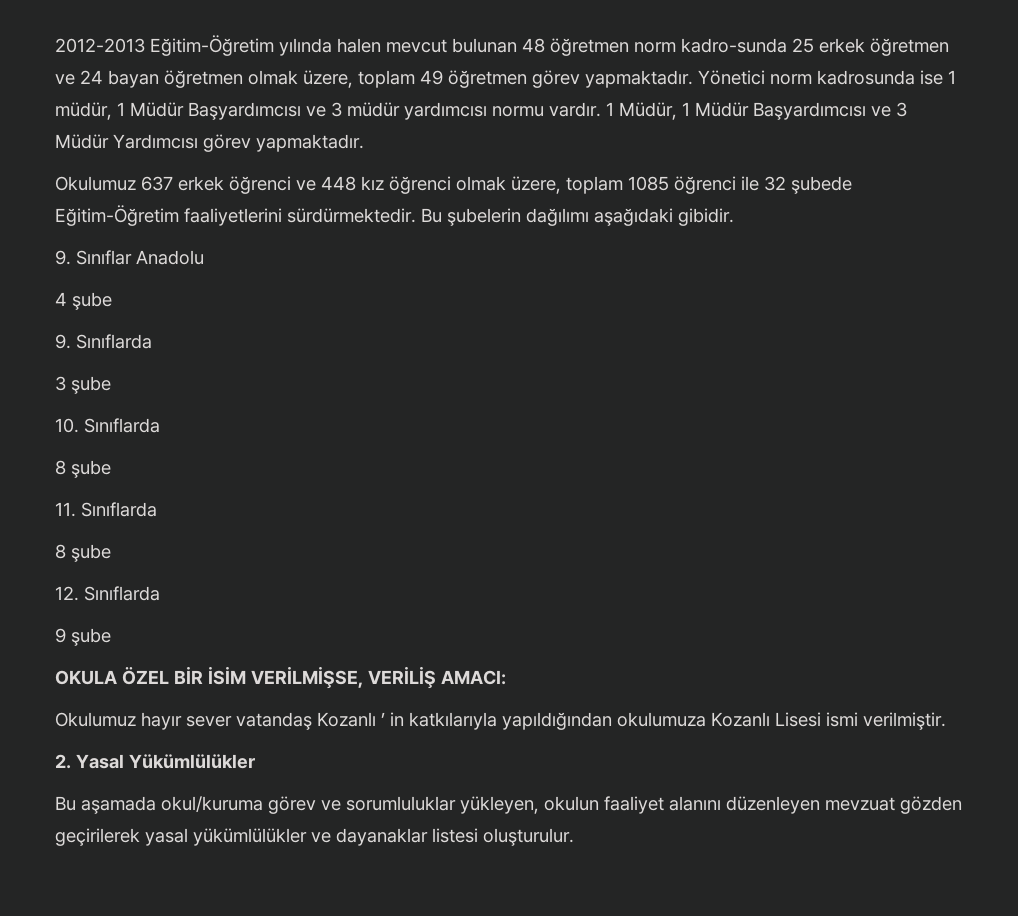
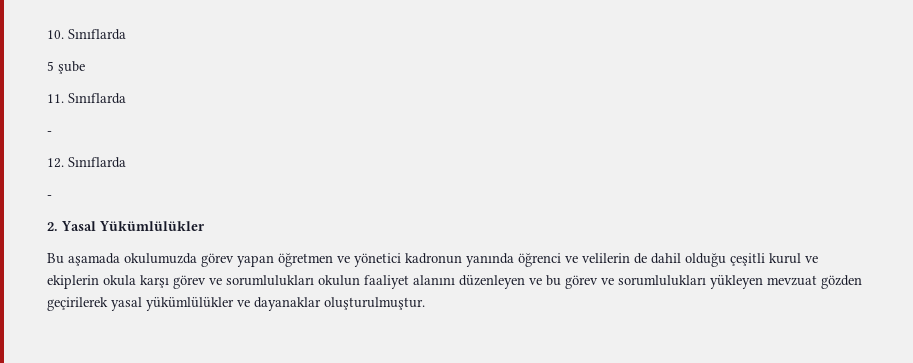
- 2012-2013 Eğitim-Öğretim yılında halen mevcut bulunan 48 öğretmen norm kadro-sunda 25 erkek öğretmen ve 24 bayan öğretmen olmak üzere, toplam 49 öğretmen görev yapmaktadır. Yönetici norm kadrosunda ise 1 müdür, 1 Müdür Başyardımcısı ve 3 müdür yardımcısı normu vardır. 1 Müdür, 1 Müdür Başyardımcısı ve 3 Müdür Yardımcısı görev yapmaktadır.
- Okulumuz 637 erkek öğrenci ve 448 kız öğrenci olmak üzere, toplam 1085 öğrenci ile 32 şubede Eğitim-Öğretim faaliyetlerini sürdürmektedir. Bu şubelerin dağılımı aşağıdaki gibidir.
- 9. Sınıflar Anadolu
- 4 şube
- 9. Sınıflarda
- 3 şube
  10. Sınıflarda
- 8 şube
+ 5 şube
  11. Sınıflarda
- 8 şube
+ -
  12. Sınıflarda
- 9 şube
- OKULA ÖZEL BİR İSİM VERİLMİŞSE, VERİLİŞ AMACI:
- Okulumuz hayır sever vatandaş Kozanlı ’ in katkılarıyla yapıldığından okulumuza Kozanlı Lisesi ismi verilmiştir.
+ -
- Bu aşamada okul/kuruma görev ve sorumluluklar yükleyen, okulun faaliyet alanını düzenleyen mevzuat gözden geçirilerek yasal yükümlülükler ve dayanaklar listesi oluşturulur.
+ Bu aşamada okulumuzda görev yapan öğretmen ve yönetici kadronun yanında öğrenci ve velilerin de dahil olduğu çeşitli kurul ve ekiplerin okula karşı görev ve sorumlulukları okulun faaliyet alanını düzenleyen ve bu görev ve sorumlulukları yükleyen mevzuat gözden geçirilerek yasal yükümlülükler ve dayanaklar oluşturulmuştur.

